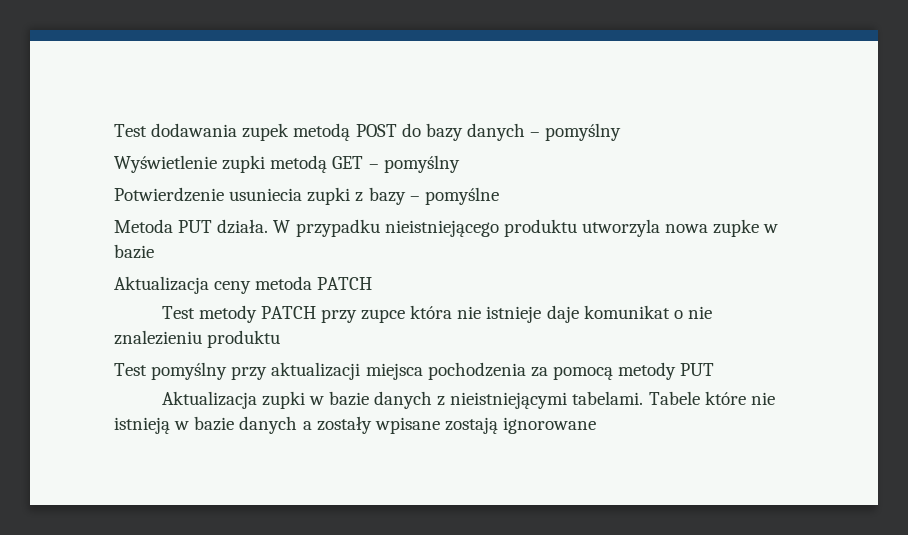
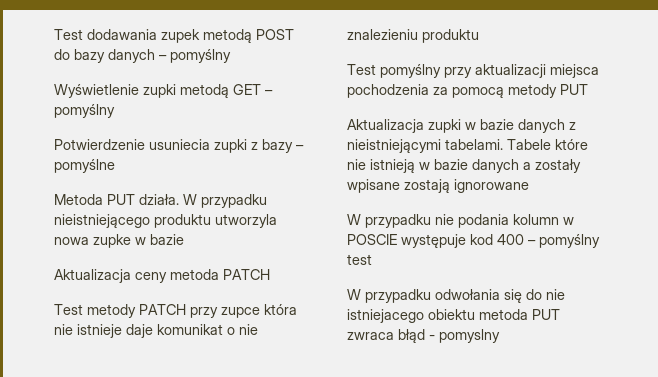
+ W przypadku nie podania kolumn w POSCIE występuje kod 400 – pomyślny test
+ W przypadku odwołania się do nie istniejacego obiektu metoda PUT zwraca błąd - pomyslny

